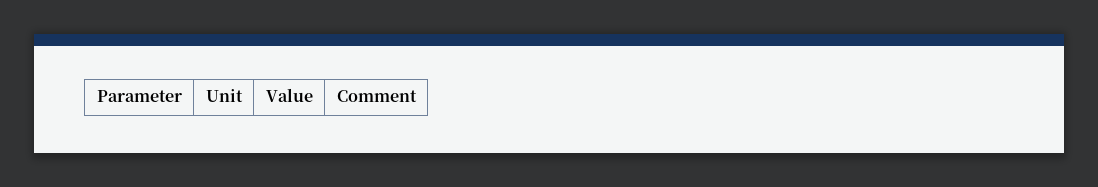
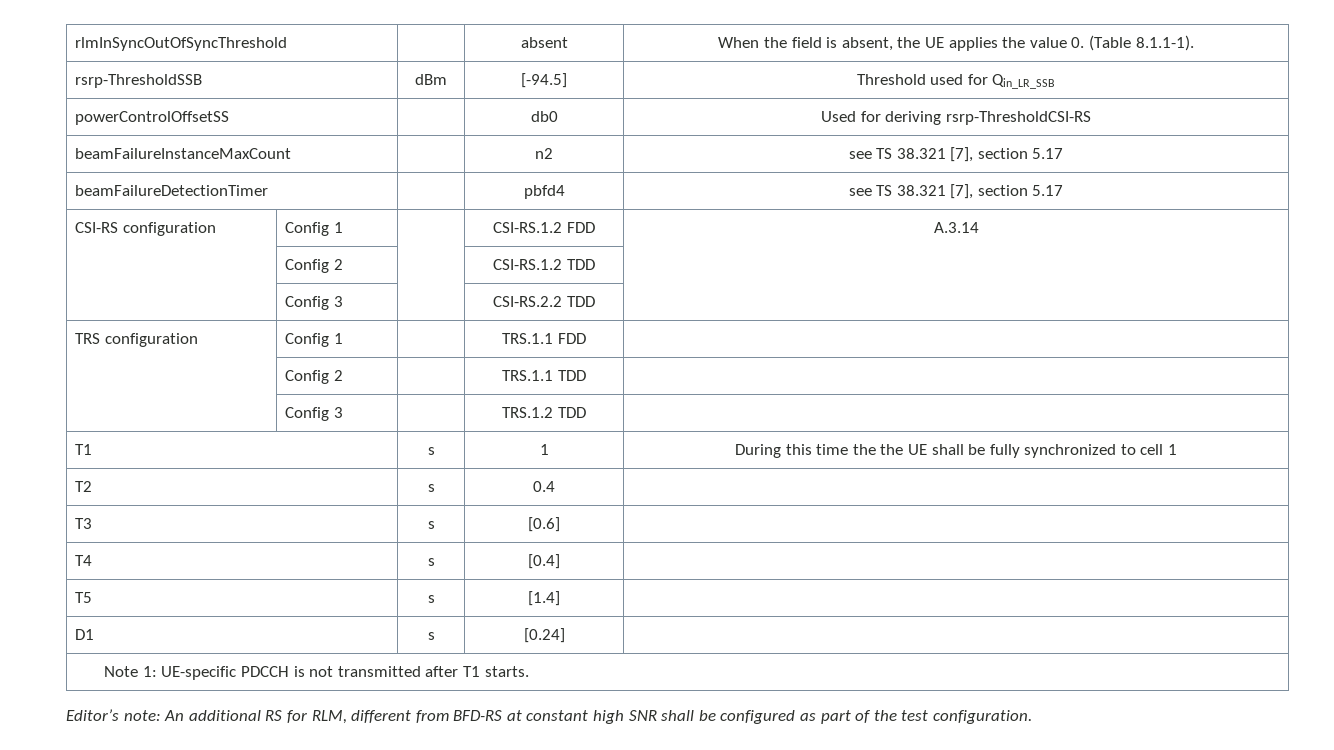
- Parameter | Unit | Value | Comment
+ rlmInSyncOutOfSyncThreshold | | absent | When the field is absent, the UE applies the value 0. (Table 8.1.1-1).
+ rsrp-ThresholdSSB | dBm | [-94.5] | Threshold used for Qin_LR_SSB
+ powerControlOffsetSS | | db0 | Used for deriving rsrp-ThresholdCSI-RS
+ beamFailureInstanceMaxCount | | n2 | see TS 38.321 [7], section 5.17
+ beamFailureDetectionTimer | | pbfd4 | see TS 38.321 [7], section 5.17
+ CSI-RS configuration | Config 1 | | CSI-RS.1.2 FDD | A.3.14
+ | Config 2 | | CSI-RS.1.2 TDD |
+ | Config 3 | | CSI-RS.2.2 TDD |
+ TRS configuration | Config 1 | | TRS.1.1 FDD |
+ | Config 2 | | TRS.1.1 TDD |
+ | Config 3 | | TRS.1.2 TDD |
+ T1 | s | 1 | During this time the the UE shall be fully synchronized to cell 1
+ T2 | s | 0.4 |
+ T3 | s | [0.6] |
+ T4 | s | [0.4] |
+ T5 | s | [1.4] |
+ D1 | s | [0.24] |
+ Note 1: UE-specific PDCCH is not transmitted after T1 starts.
+ Editor’s note: An additional RS for RLM, different from BFD-RS at constant high SNR shall be configured as part of the test configuration.

